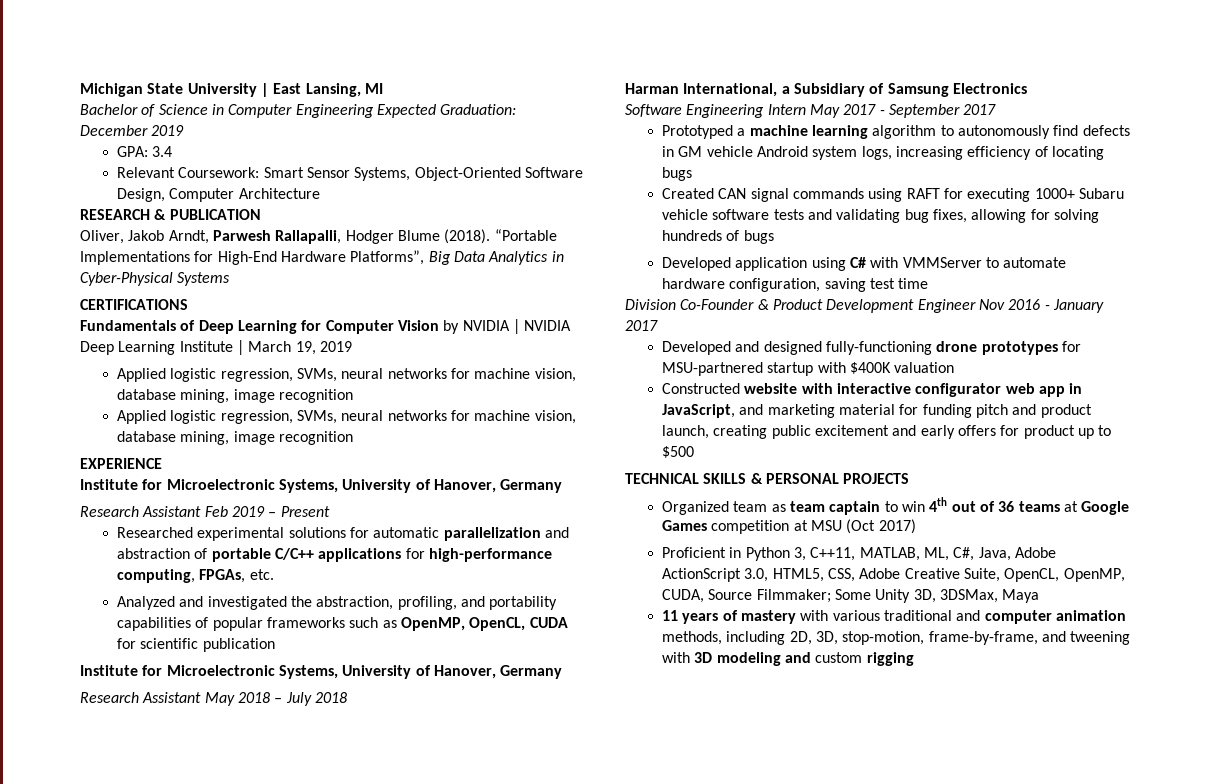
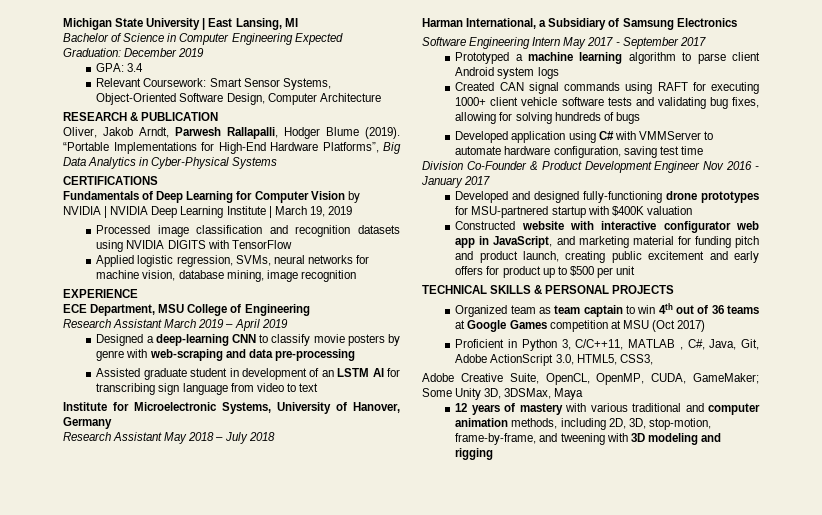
- Oliver, Jakob Arndt, Parwesh Rallapalli, Hodger Blume (2018).
+ Oliver, Jakob Arndt, Parwesh Rallapalli, Hodger Blume (2019).
  Fundamentals of Deep Learning for Computer Vision by NVIDIA | NVIDIA Deep Learning Institute | March 19, 2019
- Applied logistic regression, SVMs, neural networks for machine vision, database mining, image recognition
+ Processed image classification and recognition datasets using NVIDIA DIGITS with TensorFlow
  EXPERIENCE
- Institute for Microelectronic Systems, University of Hanover, Germany
- Research Assistant Feb 2019 – Present
- Researched experimental solutions for automatic parallelization and abstraction of portable C/C++ applications for high-performance computing, FPGAs, etc.
- Analyzed and investigated the abstraction, profiling, and portability capabilities of popular frameworks such as OpenMP, OpenCL, CUDA for scientific publication
+ ECE Department, MSU College of Engineering
+ Research Assistant March 2019 – April 2019
+ Designed a deep-learning CNN to classify movie posters by genre with web-scraping and data pre-processing
+ Assisted graduate student in development of an LSTM AI for transcribing sign language from video to text
- Prototyped a machine learning algorithm to autonomously find defects in GM vehicle Android system logs, increasing efficiency of locating bugs
+ Prototyped a machine learning algorithm to parse client Android system logs
- Created CAN signal commands using RAFT for executing 1000+ Subaru vehicle software tests and validating bug fixes, allowing for solving hundreds of bugs
+ Created CAN signal commands using RAFT for executing 1000+ client vehicle software tests and validating bug fixes, allowing for solving hundreds of bugs
- Constructed website with interactive configurator web app in JavaScript, and marketing material for funding pitch and product launch, creating public excitement and early offers for product up to $500
+ Constructed website with interactive configurator web app in JavaScript, and marketing material for funding pitch and product launch, creating public excitement and early offers for product up to $500 per unit
- Proficient in Python 3, C++11, MATLAB, ML, C#, Java, Adobe ActionScript 3.0, HTML5, CSS, Adobe Creative Suite, OpenCL, OpenMP, CUDA, Source Filmmaker; Some Unity 3D, 3DSMax, Maya
+ Proficient in Python 3, C/C++11, MATLAB , C#, Java, Git, Adobe ActionScript 3.0, HTML5, CSS3,
+ Adobe Creative Suite, OpenCL, OpenMP, CUDA, GameMaker; Some Unity 3D, 3DSMax, Maya
- 11 years of mastery with various traditional and computer animation methods, including 2D, 3D, stop-motion, frame-by-frame, and tweening with 3D modeling and custom rigging
+ 12 years of mastery with various traditional and computer animation methods, including 2D, 3D, stop-motion, frame-by-frame, and tweening with 3D modeling and rigging

